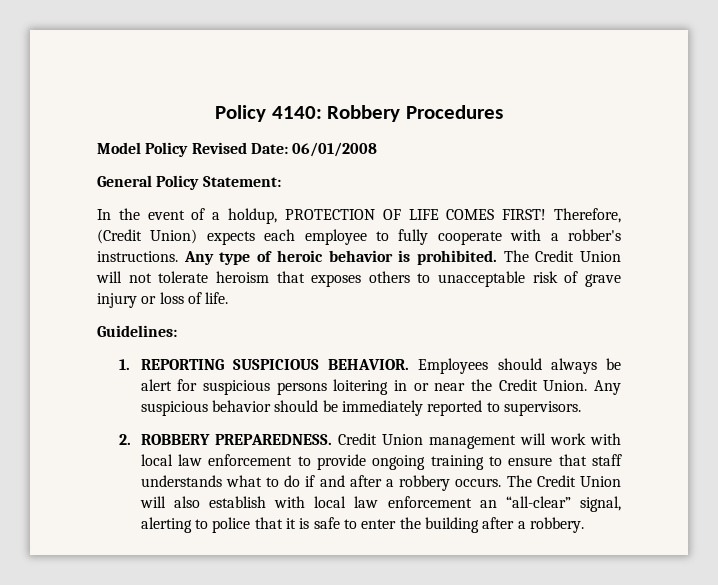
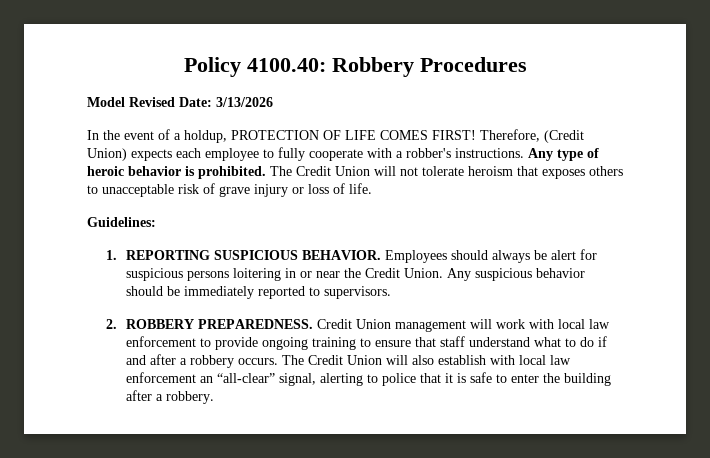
- Policy 4140: Robbery Procedures
+ Policy 4100.40: Robbery Procedures
- Model Policy Revised Date: 06/01/2008
- General Policy Statement:
+ Model Revised Date: 3/13/2026
- Credit Union management will work with local law enforcement to provide ongoing training to ensure that staff understands what to do if and after a robbery occurs.
+ Credit Union management will work with local law enforcement to provide ongoing training to ensure that staff understand what to do if and after a robbery occurs.

